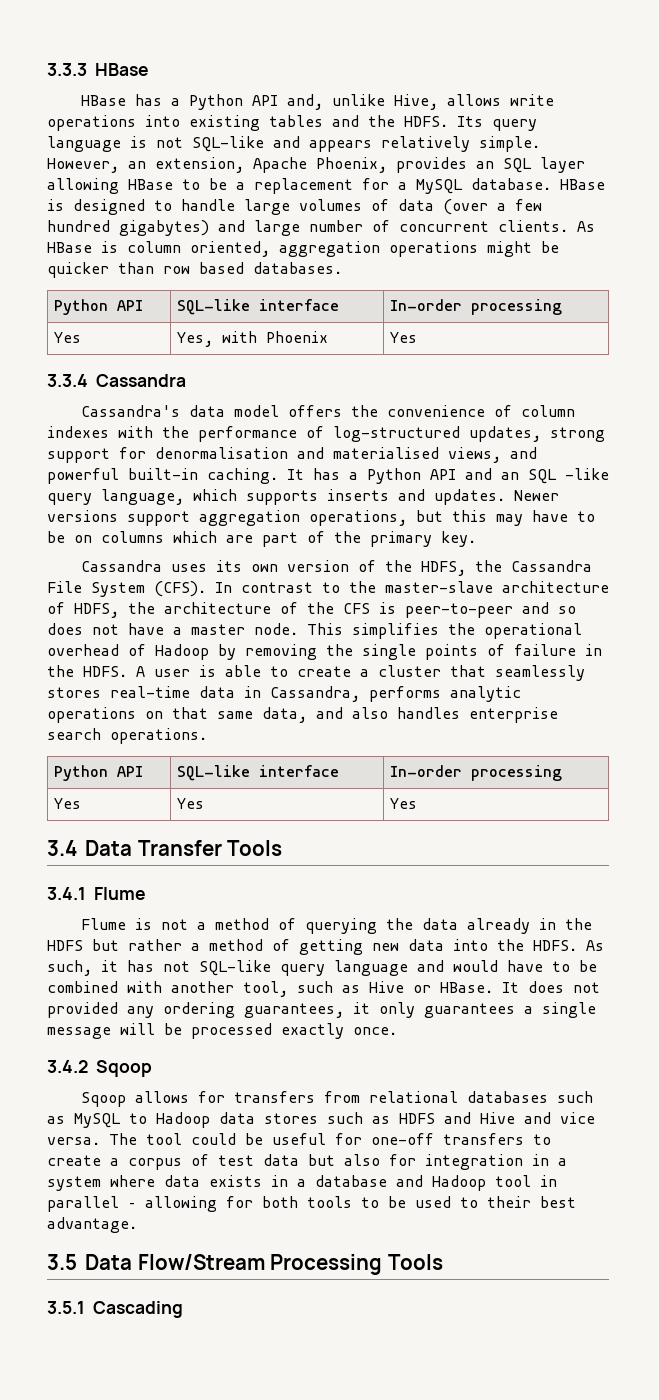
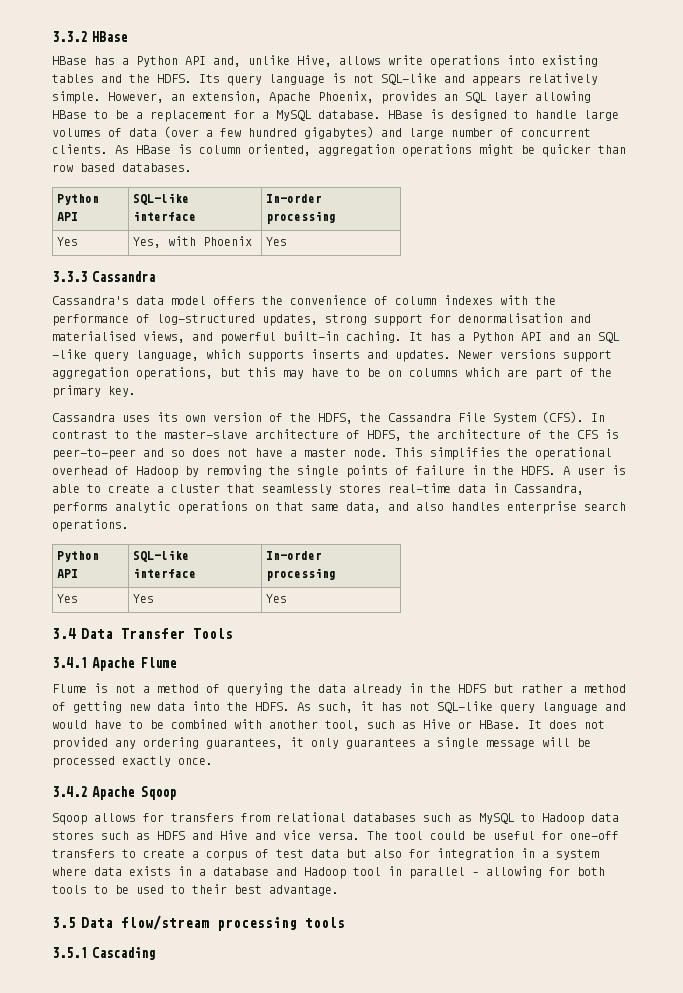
- 3.3.3 HBase
+ 3.3.2 HBase
- 3.3.4 Cassandra
+ 3.3.3 Cassandra
- 3.4.1 Flume
+ 3.4.1 Apache Flume
- 3.4.2 Sqoop
+ 3.4.2 Apache Sqoop
- 3.5 Data Flow/Stream Processing Tools
+ 3.5 Data flow/stream processing tools

